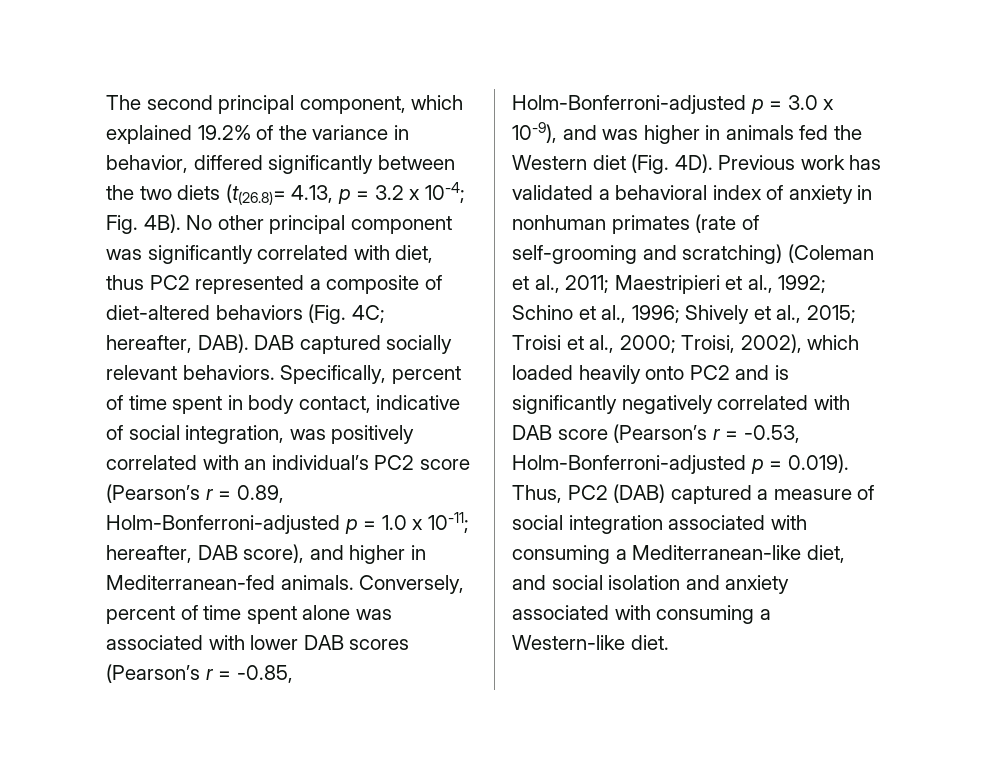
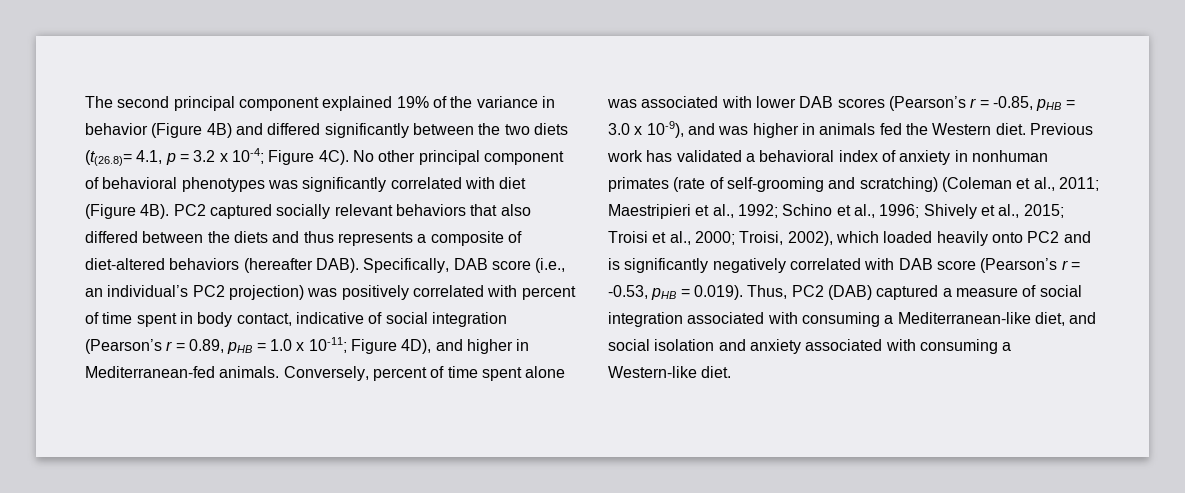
- The second principal component, which explained 19.2% of the variance in behavior, differed significantly between the two diets (t(26.8)= 4.13, p = 3.2 x 10-4; Fig. 4B).
+ The second principal component explained 19% of the variance in behavior (Figure 4B) and differed significantly between the two diets (t(26.8)= 4.1, p = 3.2 x 10-4; Figure 4C).
- No other principal component was significantly correlated with diet, thus PC2 represented a composite of diet-altered behaviors (Fig. 4C; hereafter, DAB). DAB captured socially relevant behaviors. Specifically, percent of time spent in body contact, indicative of social integration, was positively correlated with an individual’s PC2 score (Pearson’s r = 0.89, Holm-Bonferroni-adjusted p = 1.0 x 10-11; hereafter, DAB score), and higher in Mediterranean-fed animals.
+ No other principal component of behavioral phenotypes was significantly correlated with diet (Figure 4B). PC2 captured socially relevant behaviors that also differed between the diets and thus represents a composite of diet-altered behaviors (hereafter DAB). Specifically, DAB score (i.e., an individual’s PC2 projection) was positively correlated with percent of time spent in body contact, indicative of social integration (Pearson’s r = 0.89, pHB = 1.0 x 10-11; Figure 4D), and higher in Mediterranean-fed animals.
- Conversely, percent of time spent alone was associated with lower DAB scores (Pearson’s r = -0.85, Holm-Bonferroni-adjusted p = 3.0 x 10-9), and was higher in animals fed the Western diet (Fig. 4D).
+ Conversely, percent of time spent alone was associated with lower DAB scores (Pearson’s r = -0.85, pHB = 3.0 x 10-9), and was higher in animals fed the Western diet.
- Troisi, 2002), which loaded heavily onto PC2 and is significantly negatively correlated with DAB score (Pearson’s r = -0.53, Holm-Bonferroni-adjusted p = 0.019). Thus, PC2 (DAB) captured a measure of social integration associated with consuming a Mediterranean-like diet, and social isolation and anxiety associated with consuming a Western-like diet.
+ Troisi, 2002), which loaded heavily onto PC2 and is significantly negatively correlated with DAB score (Pearson’s r = -0.53, pHB = 0.019). Thus, PC2 (DAB) captured a measure of social integration associated with consuming a Mediterranean-like diet, and social isolation and anxiety associated with consuming a Western-like diet.

